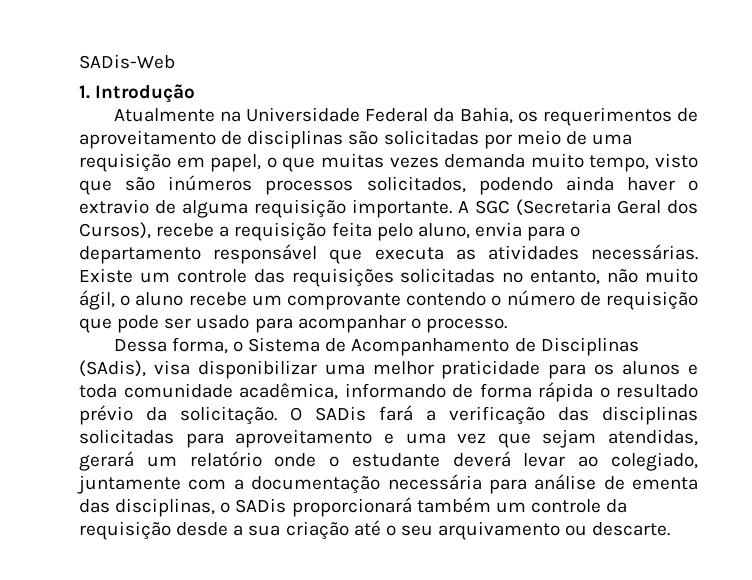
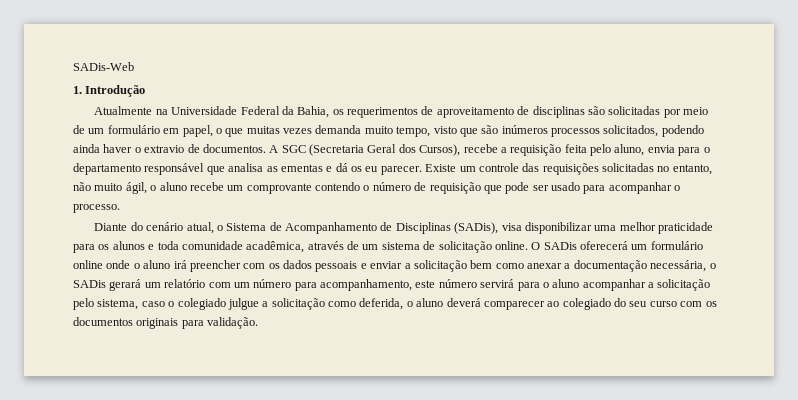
- Atualmente na Universidade Federal da Bahia, os requerimentos de aproveitamento de disciplinas são solicitadas por meio de uma requisição em papel, o que muitas vezes demanda muito tempo, visto que são inúmeros processos solicitados, podendo ainda haver o extravio de alguma requisição importante.
+ Atualmente na Universidade Federal da Bahia, os requerimentos de aproveitamento de disciplinas são solicitadas por meio de um formulário em papel, o que muitas vezes demanda muito tempo, visto que são inúmeros processos solicitados, podendo ainda haver o extravio de documentos.
- A SGC (Secretaria Geral dos Cursos), recebe a requisição feita pelo aluno, envia para o departamento responsável que executa as atividades necessárias.
+ A SGC (Secretaria Geral dos Cursos), recebe a requisição feita pelo aluno, envia para o departamento responsável que analisa as ementas e dá os eu parecer.
- Dessa forma, o Sistema de Acompanhamento de Disciplinas (SAdis), visa disponibilizar uma melhor praticidade para os alunos e toda comunidade acadêmica, informando de forma rápida o resultado prévio da solicitação. O SADis fará a verificação das disciplinas solicitadas para aproveitamento e uma vez que sejam atendidas, gerará um relatório onde o estudante deverá levar ao colegiado, juntamente com a documentação necessária para análise de ementa das disciplinas, o SADis proporcionará também um controle da requisição desde a sua criação até o seu arquivamento ou descarte.
+ Diante do cenário atual, o Sistema de Acompanhamento de Disciplinas (SADis), visa disponibilizar uma melhor praticidade para os alunos e toda comunidade acadêmica, através de um sistema de solicitação online. O SADis oferecerá um formulário online onde o aluno irá preencher com os dados pessoais e enviar a solicitação bem como anexar a documentação necessária, o SADis gerará um relatório com um número para acompanhamento, este número servirá para o aluno acompanhar a solicitação pelo sistema, caso o colegiado julgue a solicitação como deferida, o aluno deverá comparecer ao colegiado do seu curso com os documentos originais para validação.

